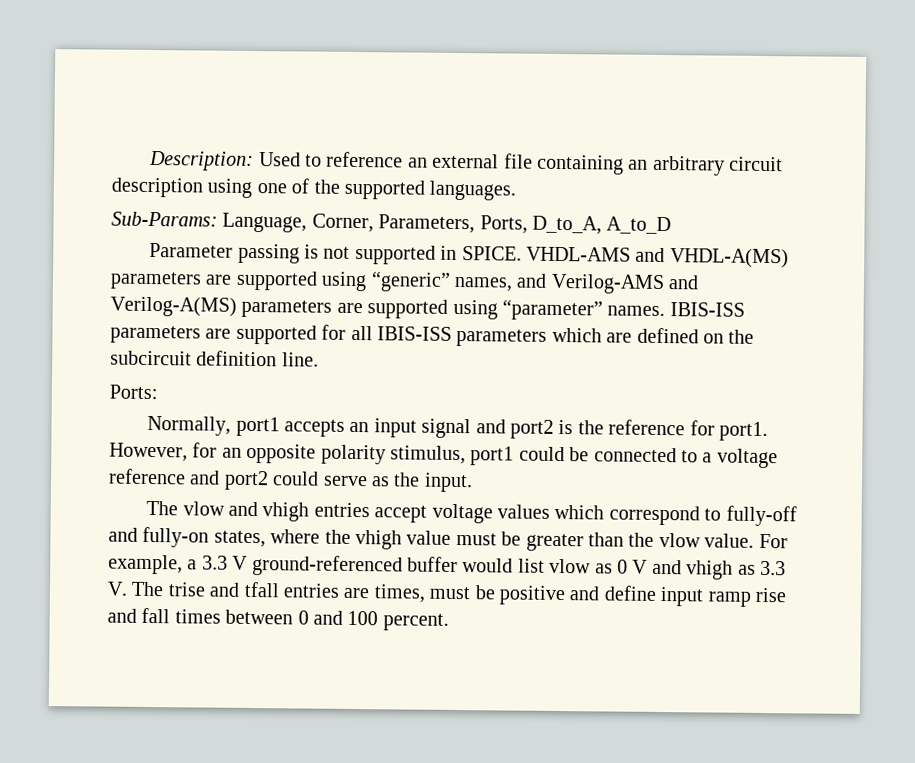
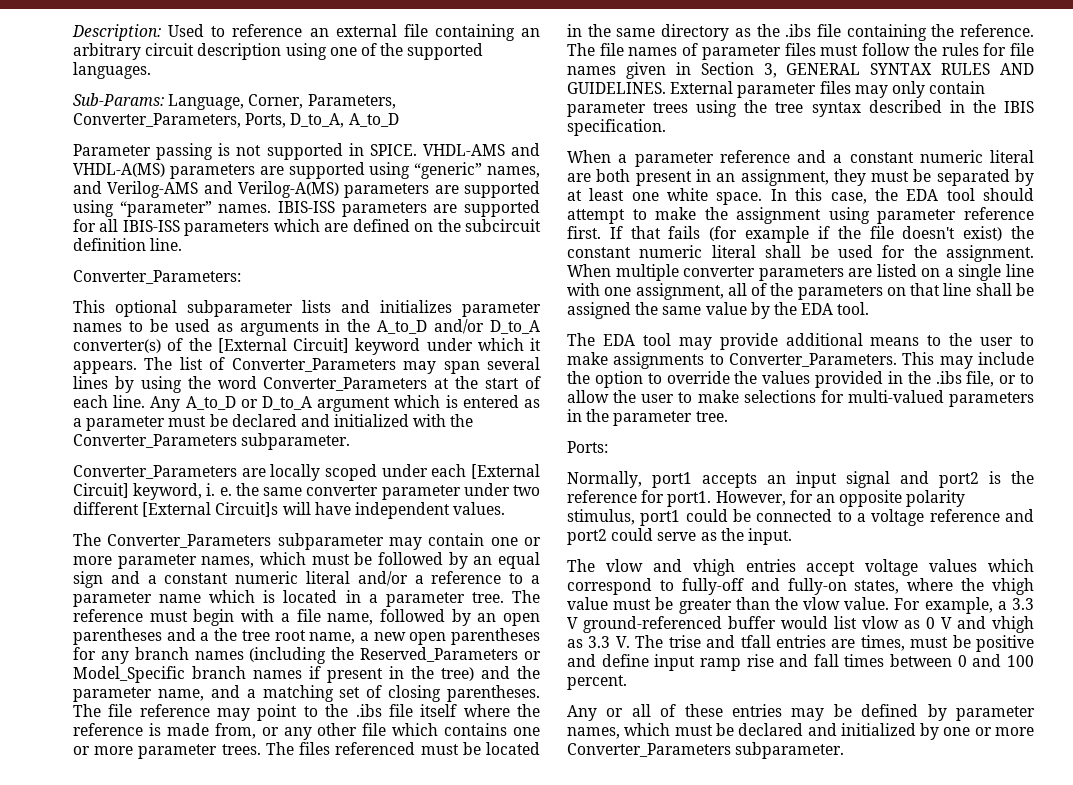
- Sub-Params: Language, Corner, Parameters, Ports, D_to_A, A_to_D
+ Sub-Params: Language, Corner, Parameters, Converter_Parameters, Ports, D_to_A, A_to_D
+ Converter_Parameters:
+ This optional subparameter lists and initializes parameter names to be used as arguments in the A_to_D and/or D_to_A converter(s) of the [External Circuit] keyword under which it appears. The list of Converter_Parameters may span several lines by using the word Converter_Parameters at the start of each line. Any A_to_D or D_to_A argument which is entered as a parameter must be declared and initialized with the Converter_Parameters subparameter.
+ Converter_Parameters are locally scoped under each [External Circuit] keyword, i. e. the same converter parameter under two different [External Circuit]s will have independent values.
+ The Converter_Parameters subparameter may contain one or more parameter names, which must be followed by an equal sign and a constant numeric literal and/or a reference to a parameter name which is located in a parameter tree. The reference must begin with a file name, followed by an open parentheses and a the tree root name, a new open parentheses for any branch names (including the Reserved_Parameters or Model_Specific branch names if present in the tree) and the parameter name, and a matching set of closing parentheses. The file reference may point to the .ibs file itself where the reference is made from, or any other file which contains one or more parameter trees. The files referenced must be located in the same directory as the .ibs file containing the reference. The file names of parameter files must follow the rules for file names given in Section 3, GENERAL SYNTAX RULES AND GUIDELINES. External parameter files may only contain parameter trees using the tree syntax described in the IBIS specification.
+ When a parameter reference and a constant numeric literal are both present in an assignment, they must be separated by at least one white space. In this case, the EDA tool should attempt to make the assignment using parameter reference first. If that fails (for example if the file doesn't exist) the constant numeric literal shall be used for the assignment. When multiple converter parameters are listed on a single line with one assignment, all of the parameters on that line shall be assigned the same value by the EDA tool.
+ The EDA tool may provide additional means to the user to make assignments to Converter_Parameters. This may include the option to override the values provided in the .ibs file, or to allow the user to make selections for multi-valued parameters in the parameter tree.
+ Any or all of these entries may be defined by parameter names, which must be declared and initialized by one or more Converter_Parameters subparameter.

